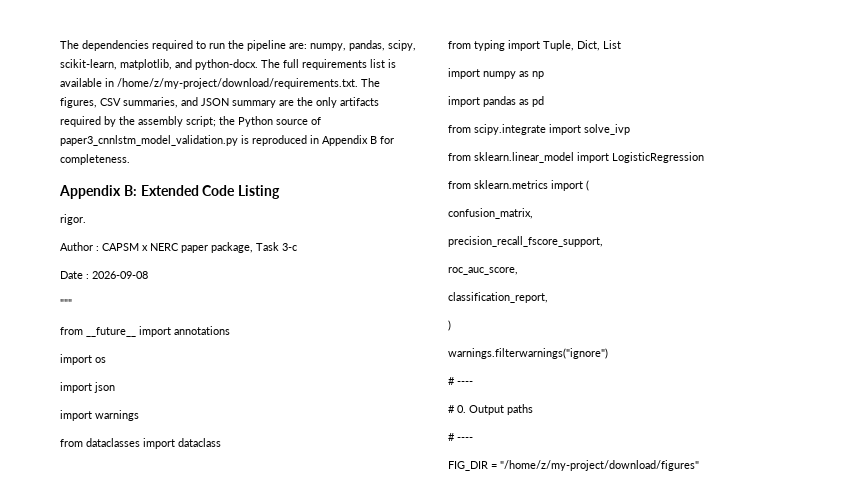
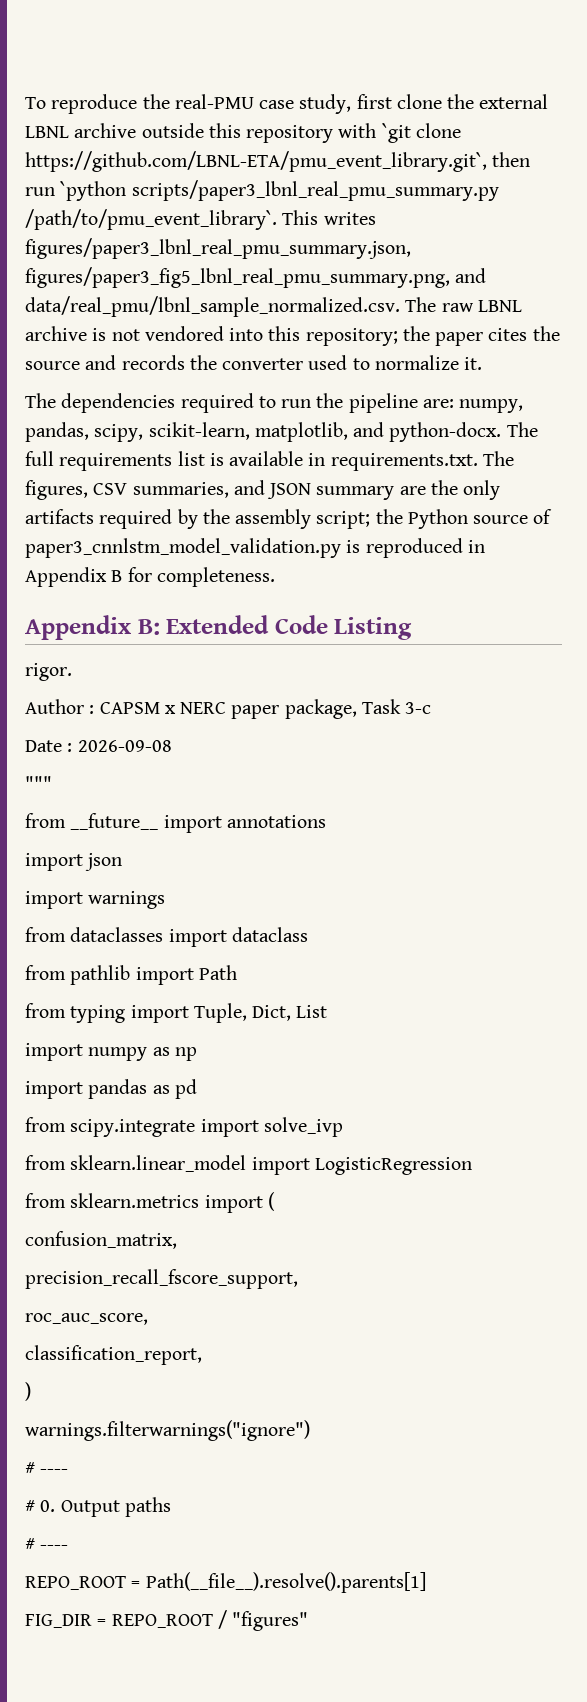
+ To reproduce the real-PMU case study, first clone the external LBNL archive outside this repository with `git clone https://github.com/LBNL-ETA/pmu_event_library.git`, then run `python scripts/paper3_lbnl_real_pmu_summary.py /path/to/pmu_event_library`. This writes figures/paper3_lbnl_real_pmu_summary.json, figures/paper3_fig5_lbnl_real_pmu_summary.png, and data/real_pmu/lbnl_sample_normalized.csv. The raw LBNL archive is not vendored into this repository; the paper cites the source and records the converter used to normalize it.
- The full requirements list is available in /home/z/my-project/download/requirements.txt. The figures, CSV summaries, and JSON summary are the only artifacts required by the assembly script; the Python source of paper3_cnnlstm_model_validation.py is reproduced in Appendix B for completeness.
+ The full requirements list is available in requirements.txt. The figures, CSV summaries, and JSON summary are the only artifacts required by the assembly script; the Python source of paper3_cnnlstm_model_validation.py is reproduced in Appendix B for completeness.
- import os
+ from pathlib import Path
+ REPO_ROOT = Path(__file__).resolve().parents[1]
- FIG_DIR = "/home/z/my-project/download/figures"
+ FIG_DIR = REPO_ROOT / "figures"

